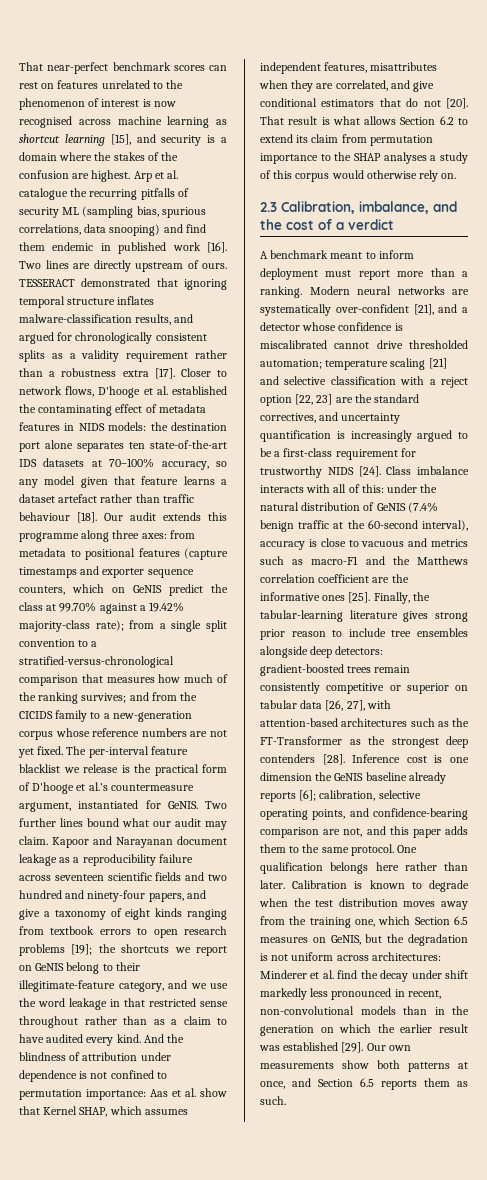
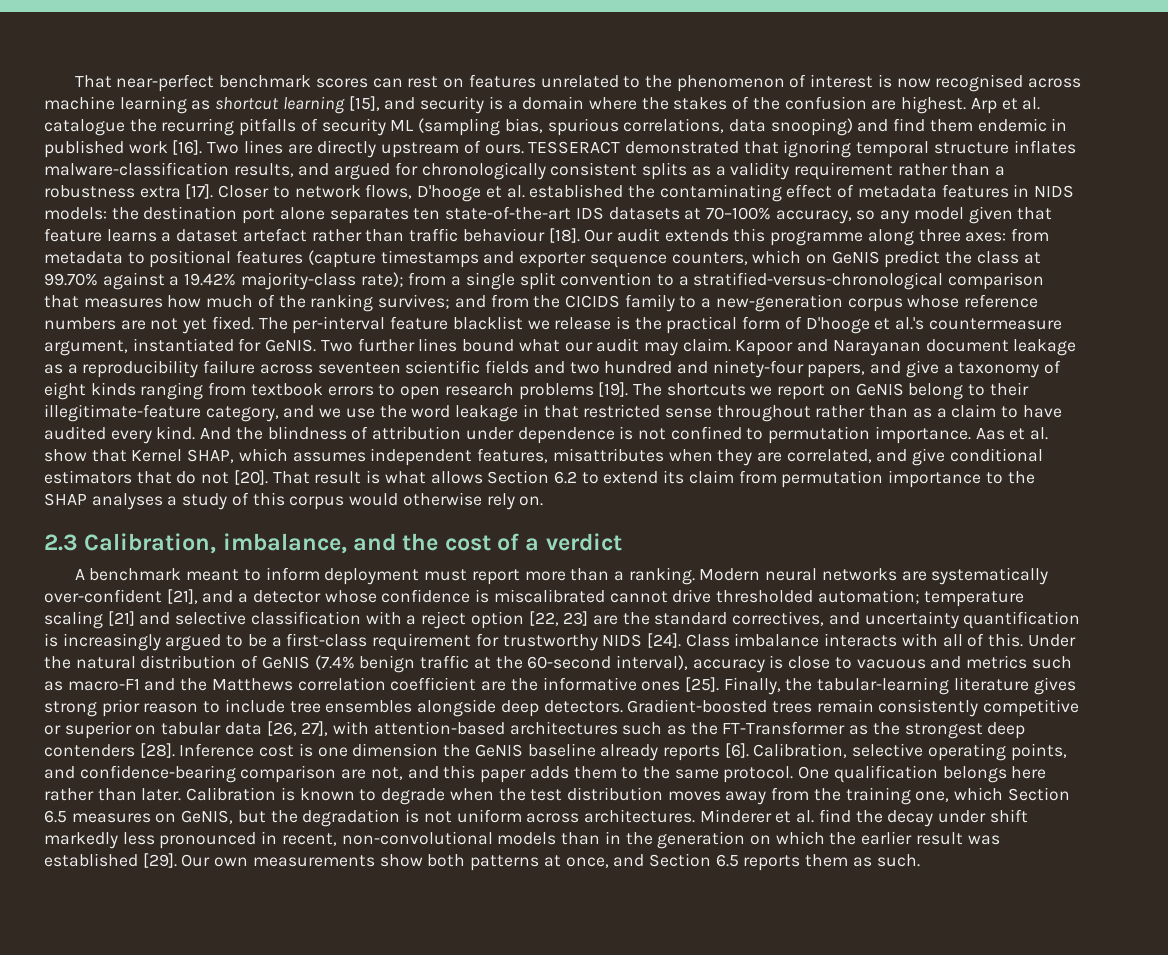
- Kapoor and Narayanan document leakage as a reproducibility failure across seventeen scientific fields and two hundred and ninety-four papers, and give a taxonomy of eight kinds ranging from textbook errors to open research problems [19]; the shortcuts we report on GeNIS belong to their illegitimate-feature category, and we use the word leakage in that restricted sense throughout rather than as a claim to have audited every kind.
+ Kapoor and Narayanan document leakage as a reproducibility failure across seventeen scientific fields and two hundred and ninety-four papers, and give a taxonomy of eight kinds ranging from textbook errors to open research problems [19]. The shortcuts we report on GeNIS belong to their illegitimate-feature category, and we use the word leakage in that restricted sense throughout rather than as a claim to have audited every kind.
- And the blindness of attribution under dependence is not confined to permutation importance: Aas et al. show that Kernel SHAP, which assumes independent features, misattributes when they are correlated, and give conditional estimators that do not [20].
+ And the blindness of attribution under dependence is not confined to permutation importance. Aas et al. show that Kernel SHAP, which assumes independent features, misattributes when they are correlated, and give conditional estimators that do not [20].
- Class imbalance interacts with all of this: under the natural distribution of GeNIS (7.4% benign traffic at the 60-second interval), accuracy is close to vacuous and metrics such as macro-F1 and the Matthews correlation coefficient are the informative ones [25].
+ Class imbalance interacts with all of this. Under the natural distribution of GeNIS (7.4% benign traffic at the 60-second interval), accuracy is close to vacuous and metrics such as macro-F1 and the Matthews correlation coefficient are the informative ones [25].
- Finally, the tabular-learning literature gives strong prior reason to include tree ensembles alongside deep detectors: gradient-boosted trees remain consistently competitive or superior on tabular data [26, 27], with attention-based architectures such as the FT-Transformer as the strongest deep contenders [28].
+ Finally, the tabular-learning literature gives strong prior reason to include tree ensembles alongside deep detectors. Gradient-boosted trees remain consistently competitive or superior on tabular data [26, 27], with attention-based architectures such as the FT-Transformer as the strongest deep contenders [28].
- Inference cost is one dimension the GeNIS baseline already reports [6]; calibration, selective operating points, and confidence-bearing comparison are not, and this paper adds them to the same protocol.
+ Inference cost is one dimension the GeNIS baseline already reports [6]. Calibration, selective operating points, and confidence-bearing comparison are not, and this paper adds them to the same protocol.
- Calibration is known to degrade when the test distribution moves away from the training one, which Section 6.5 measures on GeNIS, but the degradation is not uniform across architectures: Minderer et al. find the decay under shift markedly less pronounced in recent, non-convolutional models than in the generation on which the earlier result was established [29].
+ Calibration is known to degrade when the test distribution moves away from the training one, which Section 6.5 measures on GeNIS, but the degradation is not uniform across architectures. Minderer et al. find the decay under shift markedly less pronounced in recent, non-convolutional models than in the generation on which the earlier result was established [29].

